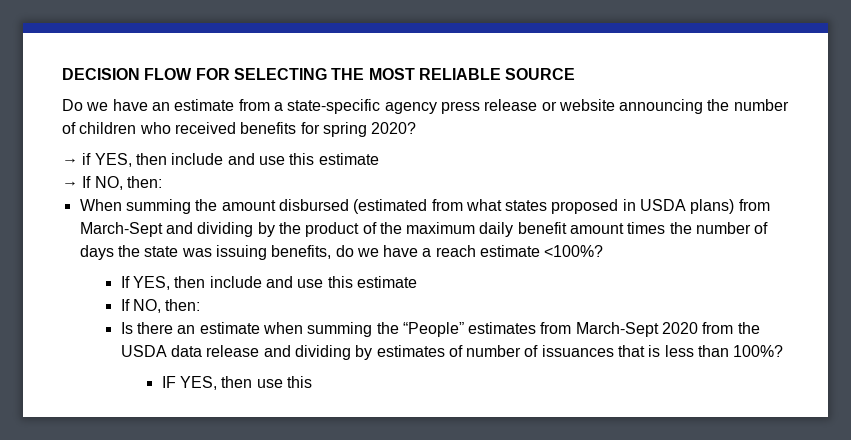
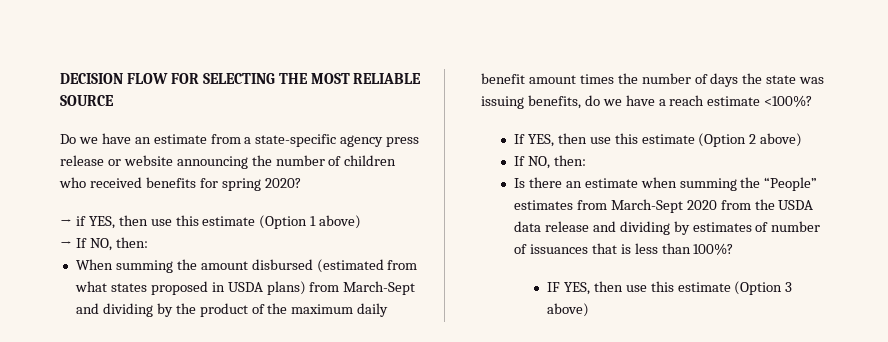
- → if YES, then include and use this estimate
+ → if YES, then use this estimate (Option 1 above)
- If YES, then include and use this estimate
+ If YES, then use this estimate (Option 2 above)
- IF YES, then use this
+ IF YES, then use this estimate (Option 3 above)

